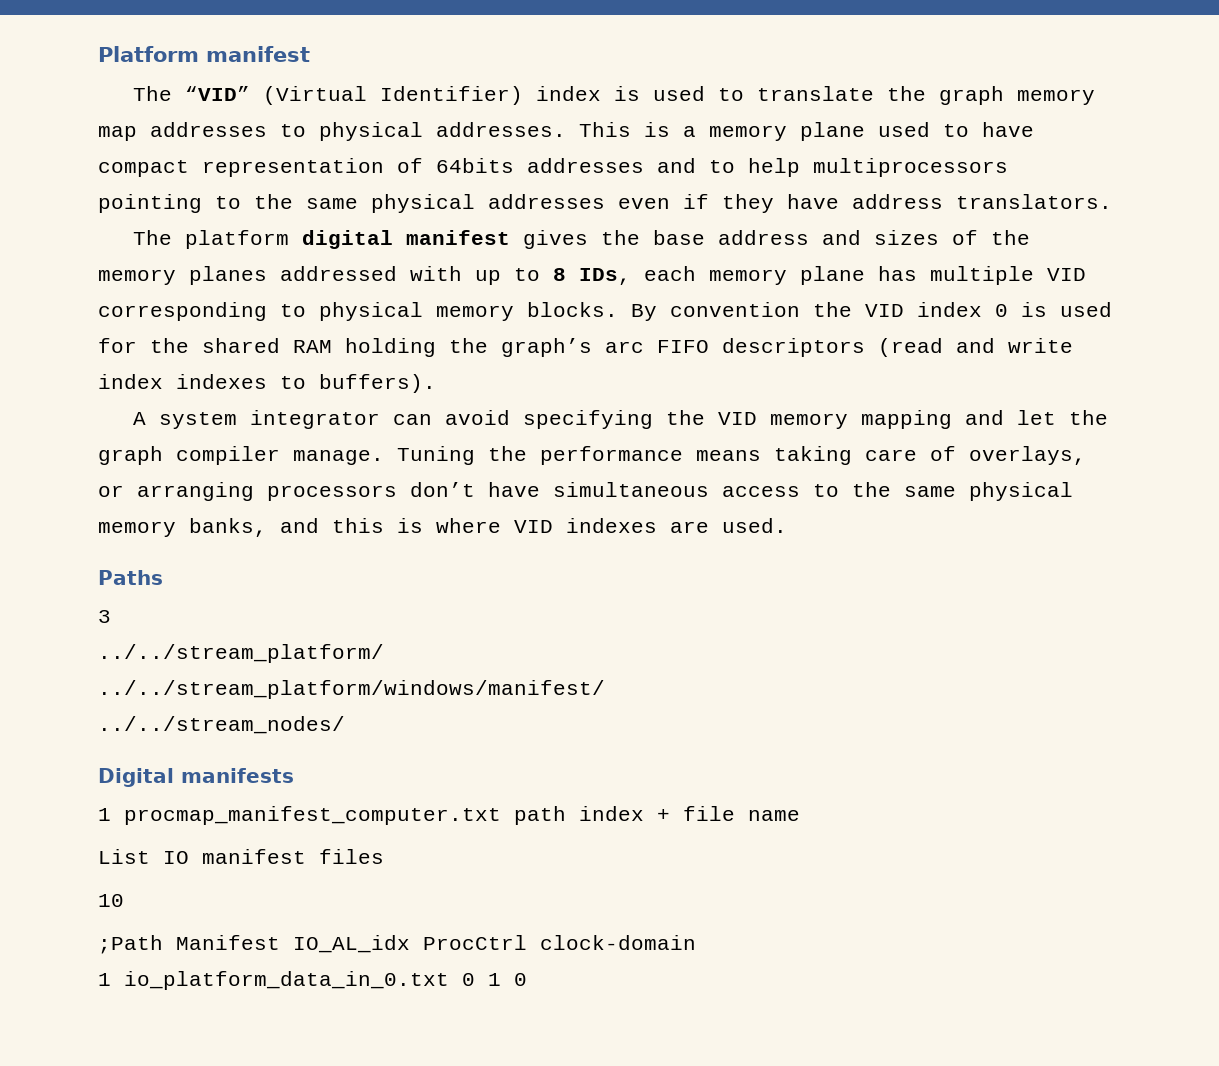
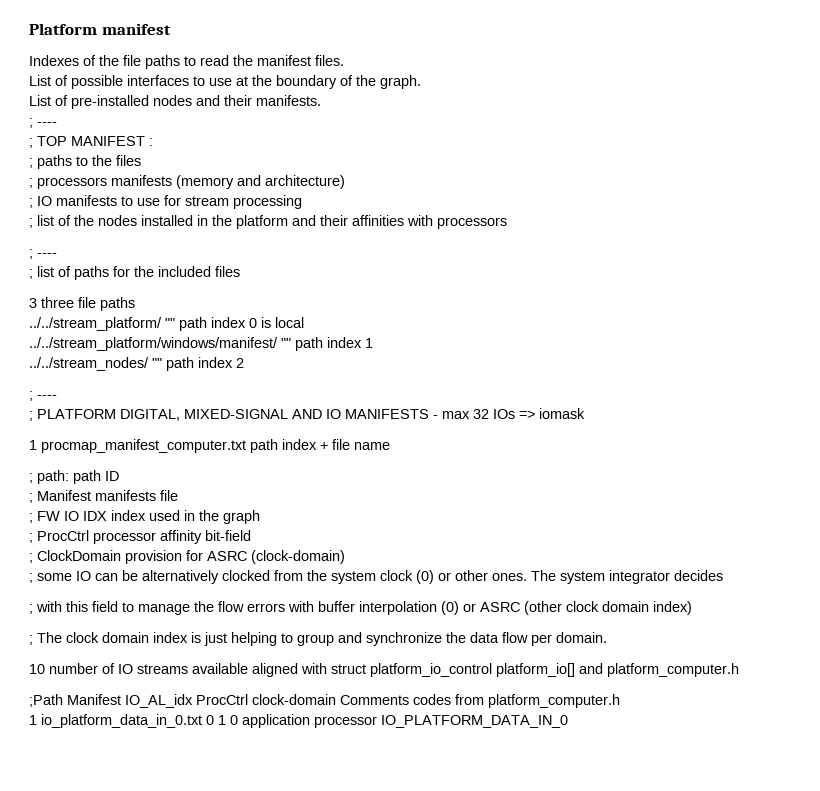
- The “VID” (Virtual Identifier) index is used to translate the graph memory map addresses to physical addresses. This is a memory plane used to have compact representation of 64bits addresses and to help multiprocessors pointing to the same physical addresses even if they have address translators.
- The platform digital manifest gives the base address and sizes of the memory planes addressed with up to 8 IDs, each memory plane has multiple VID corresponding to physical memory blocks. By convention the VID index 0 is used for the shared RAM holding the graph’s arc FIFO descriptors (read and write index indexes to buffers).
- A system integrator can avoid specifying the VID memory mapping and let the graph compiler manage. Tuning the performance means taking care of overlays, or arranging processors don’t have simultaneous access to the same physical memory banks, and this is where VID indexes are used.
- Paths
- 3
- ../../stream_platform/
- ../../stream_platform/windows/manifest/
- ../../stream_nodes/
- Digital manifests
+ Indexes of the file paths to read the manifest files.
+ List of possible interfaces to use at the boundary of the graph.
+ List of pre-installed nodes and their manifests.
+ ; ----
+ ; TOP MANIFEST :
+ ; paths to the files
+ ; processors manifests (memory and architecture)
+ ; IO manifests to use for stream processing
+ ; list of the nodes installed in the platform and their affinities with processors
+ ; ----
+ ; list of paths for the included files
+ 3 three file paths
+ ../../stream_platform/ "" path index 0 is local
+ ../../stream_platform/windows/manifest/ "" path index 1
+ ../../stream_nodes/ "" path index 2
+ ; ----
+ ; PLATFORM DIGITAL, MIXED-SIGNAL AND IO MANIFESTS - max 32 IOs => iomask
- List IO manifest files
- 10
+ ; path: path ID
+ ; Manifest manifests file
+ ; FW IO IDX index used in the graph
+ ; ProcCtrl processor affinity bit-field
+ ; ClockDomain provision for ASRC (clock-domain)
+ ; some IO can be alternatively clocked from the system clock (0) or other ones. The system integrator decides
+ ; with this field to manage the flow errors with buffer interpolation (0) or ASRC (other clock domain index)
+ ; The clock domain index is just helping to group and synchronize the data flow per domain.
+ 10 number of IO streams available aligned with struct platform_io_control platform_io[] and platform_computer.h
- ;Path Manifest IO_AL_idx ProcCtrl clock-domain
+ ;Path Manifest IO_AL_idx ProcCtrl clock-domain Comments codes from platform_computer.h
- 1 io_platform_data_in_0.txt 0 1 0
+ 1 io_platform_data_in_0.txt 0 1 0 application processor IO_PLATFORM_DATA_IN_0

